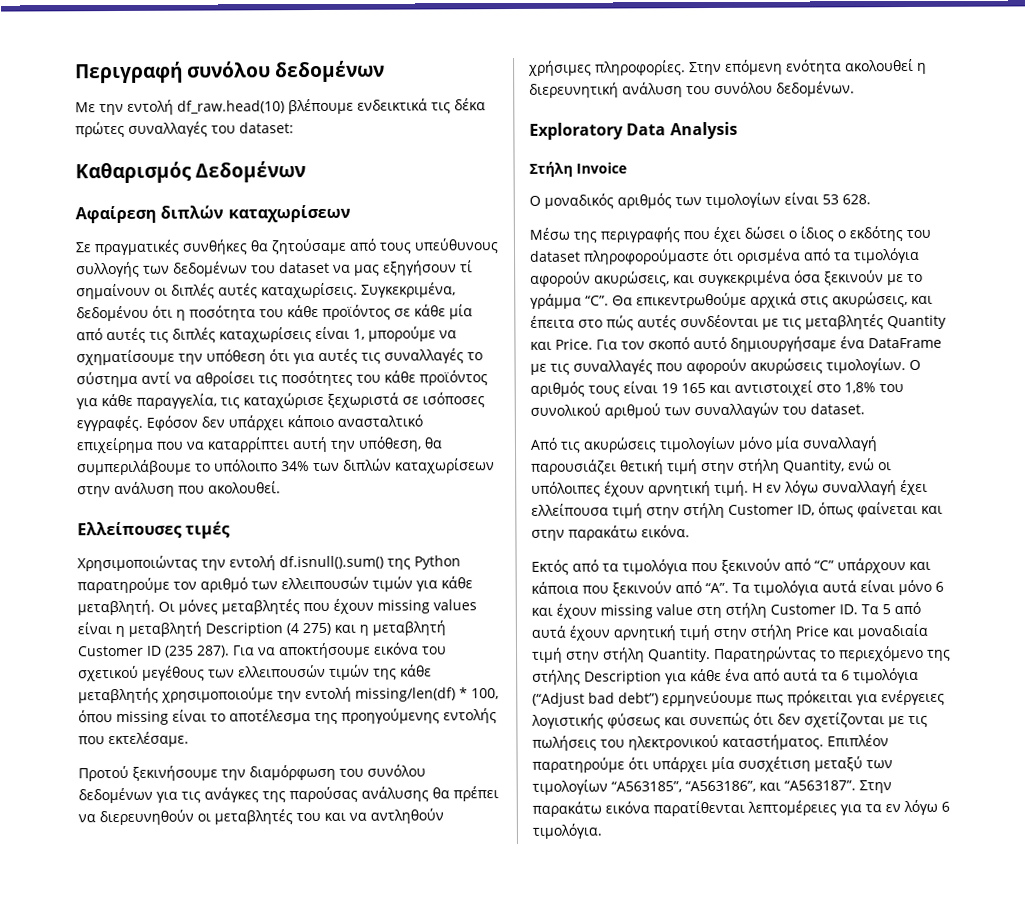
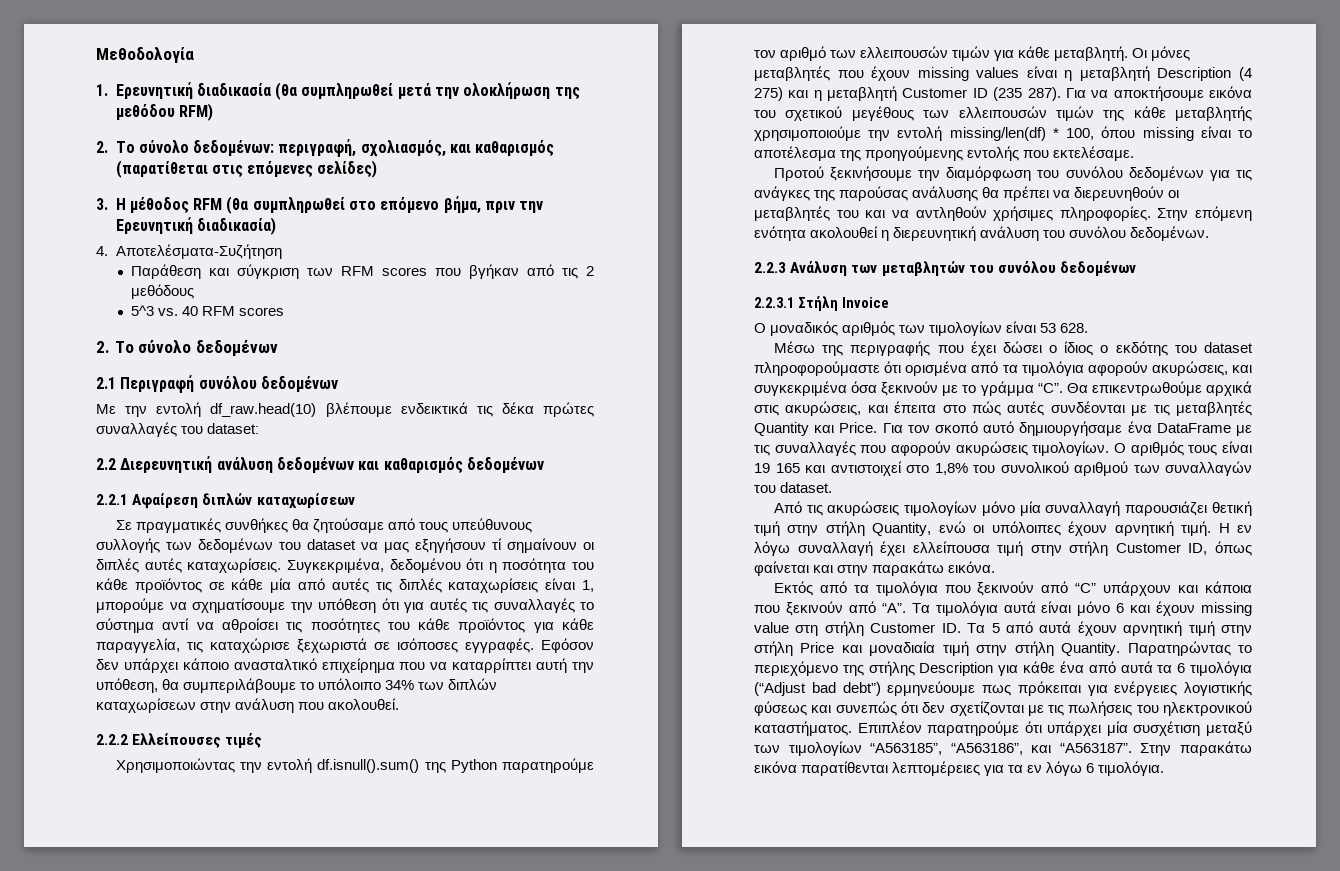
- Περιγραφή συνόλου δεδομένων
+ Μεθοδολογία
+ 1. Ερευνητική διαδικασία (θα συμπληρωθεί μετά την ολοκλήρωση της μεθόδου RFM)
+ 2. Το σύνολο δεδομένων: περιγραφή, σχολιασμός, και καθαρισμός (παρατίθεται στις επόμενες σελίδες)
+ 3. Η μέθοδος RFM (θα συμπληρωθεί στο επόμενο βήμα, πριν την Ερευνητική διαδικασία)
+ 4. Αποτελέσματα-Συζήτηση
+ Παράθεση και σύγκριση των RFM scores που βγήκαν από τις 2 μεθόδους
+ 5^3 vs. 40 RFM scores
+ 2. Το σύνολο δεδομένων
+ 2.1 Περιγραφή συνόλου δεδομένων
- Καθαρισμός Δεδομένων
- Αφαίρεση διπλών καταχωρίσεων
+ 2.2 Διερευνητική ανάλυση δεδομένων και καθαρισμός δεδομένων
+ 2.2.1 Αφαίρεση διπλών καταχωρίσεων
- Ελλείπουσες τιμές
+ 2.2.2 Ελλείπουσες τιμές
- Exploratory Data Analysis
- Στήλη Invoice
+ 2.2.3 Ανάλυση των μεταβλητών του συνόλου δεδομένων
+ 2.2.3.1 Στήλη Invoice

